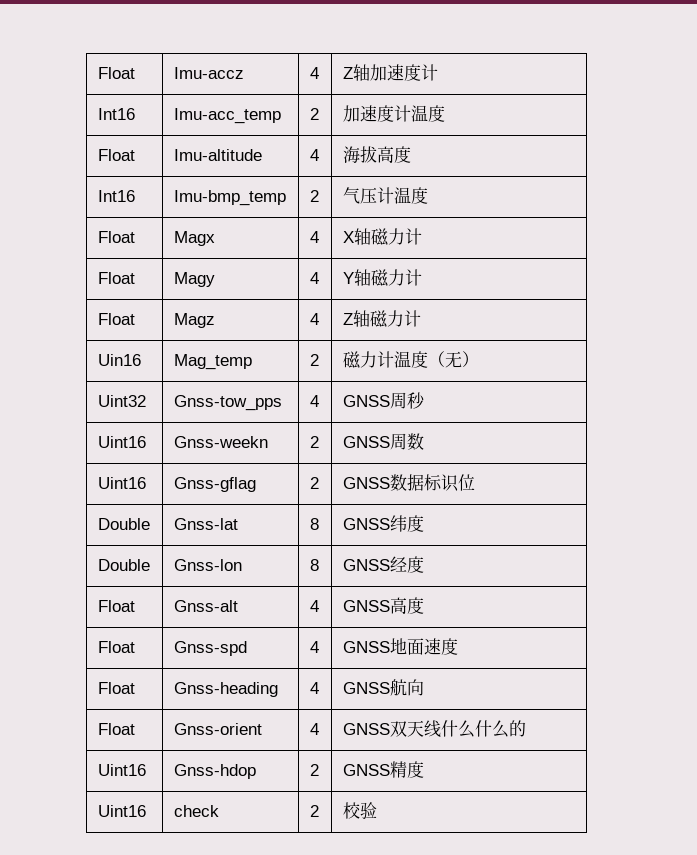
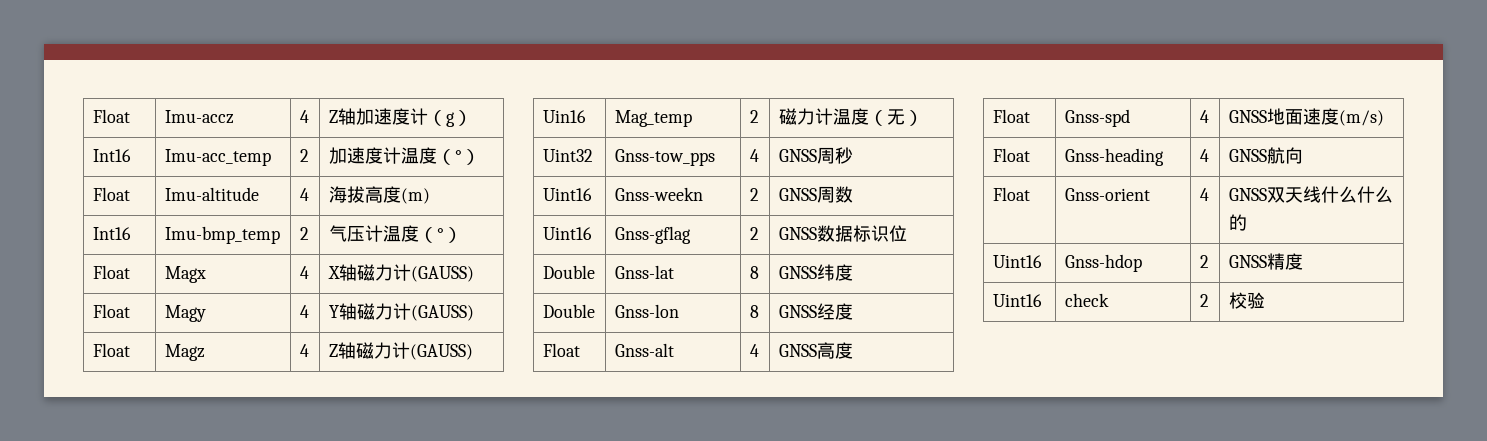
- Float | Imu-accz | 4 | Z轴加速度计
+ Float | Imu-accz | 4 | Z轴加速度计（g）
- Int16 | Imu-acc_temp | 2 | 加速度计温度
+ Int16 | Imu-acc_temp | 2 | 加速度计温度（°）
- Float | Imu-altitude | 4 | 海拔高度
+ Float | Imu-altitude | 4 | 海拔高度(m)
- Int16 | Imu-bmp_temp | 2 | 气压计温度
+ Int16 | Imu-bmp_temp | 2 | 气压计温度（°）
- Float | Magx | 4 | X轴磁力计
+ Float | Magx | 4 | X轴磁力计(GAUSS)
- Float | Magy | 4 | Y轴磁力计
+ Float | Magy | 4 | Y轴磁力计(GAUSS)
- Float | Magz | 4 | Z轴磁力计
+ Float | Magz | 4 | Z轴磁力计(GAUSS)
- Float | Gnss-spd | 4 | GNSS地面速度
+ Float | Gnss-spd | 4 | GNSS地面速度(m/s)

